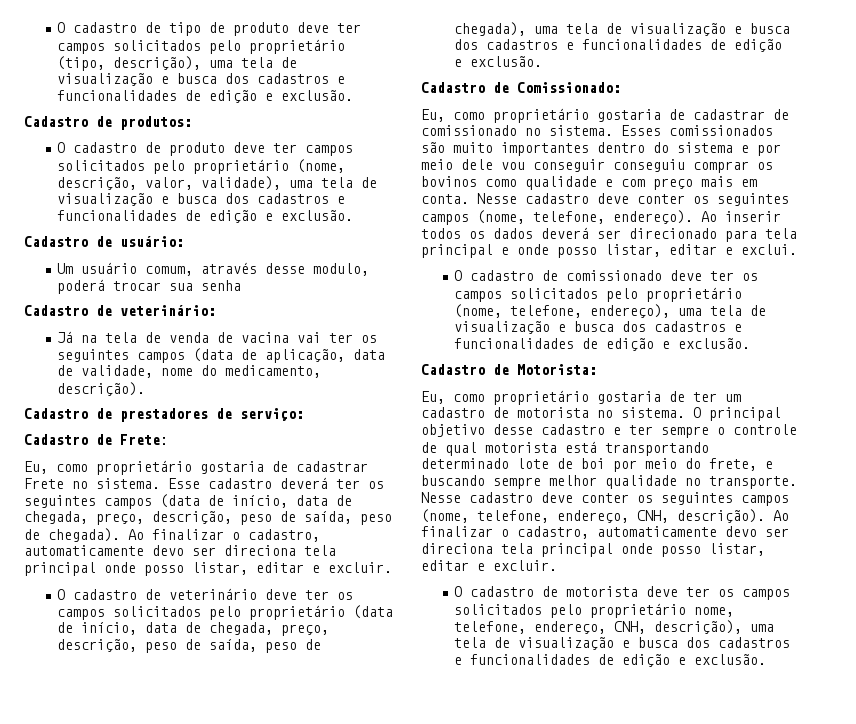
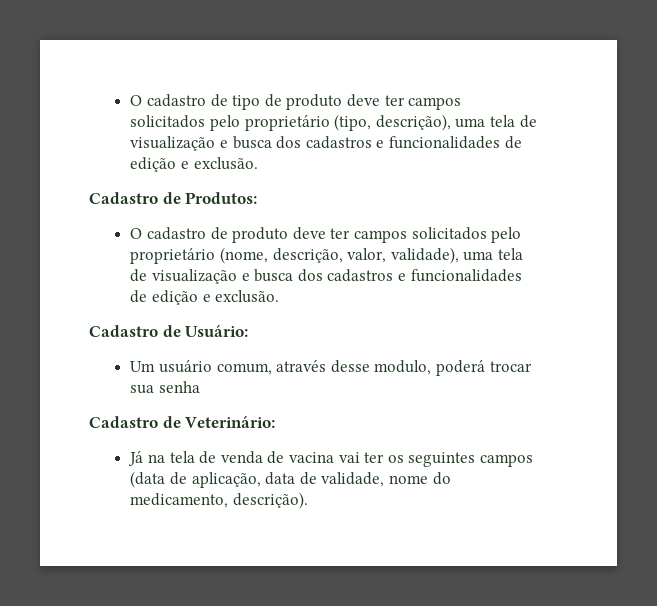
- Cadastro de produtos:
+ Cadastro de Produtos:
- Cadastro de usuário:
+ Cadastro de Usuário:
- Cadastro de veterinário:
+ Cadastro de Veterinário:
- Cadastro de prestadores de serviço:
- Cadastro de Frete:
- Eu, como proprietário gostaria de cadastrar Frete no sistema. Esse cadastro deverá ter os seguintes campos (data de início, data de chegada, preço, descrição, peso de saída, peso de chegada). Ao finalizar o cadastro, automaticamente devo ser direciona tela principal onde posso listar, editar e excluir.
- O cadastro de veterinário deve ter os campos solicitados pelo proprietário (data de início, data de chegada, preço, descrição, peso de saída, peso de chegada), uma tela de visualização e busca dos cadastros e funcionalidades de edição e exclusão.
- Cadastro de Comissionado:
- Eu, como proprietário gostaria de cadastrar de comissionado no sistema. Esses comissionados são muito importantes dentro do sistema e por meio dele vou conseguir conseguiu comprar os bovinos como qualidade e com preço mais em conta. Nesse cadastro deve conter os seguintes campos (nome, telefone, endereço). Ao inserir todos os dados deverá ser direcionado para tela principal e onde posso listar, editar e exclui.
- O cadastro de comissionado deve ter os campos solicitados pelo proprietário (nome, telefone, endereço), uma tela de visualização e busca dos cadastros e funcionalidades de edição e exclusão.
- Cadastro de Motorista:
- Eu, como proprietário gostaria de ter um cadastro de motorista no sistema. O principal objetivo desse cadastro e ter sempre o controle de qual motorista está transportando determinado lote de boi por meio do frete, e buscando sempre melhor qualidade no transporte. Nesse cadastro deve conter os seguintes campos (nome, telefone, endereço, CNH, descrição). Ao finalizar o cadastro, automaticamente devo ser direciona tela principal onde posso listar, editar e excluir.
- O cadastro de motorista deve ter os campos solicitados pelo proprietário nome, telefone, endereço, CNH, descrição), uma tela de visualização e busca dos cadastros e funcionalidades de edição e exclusão.

